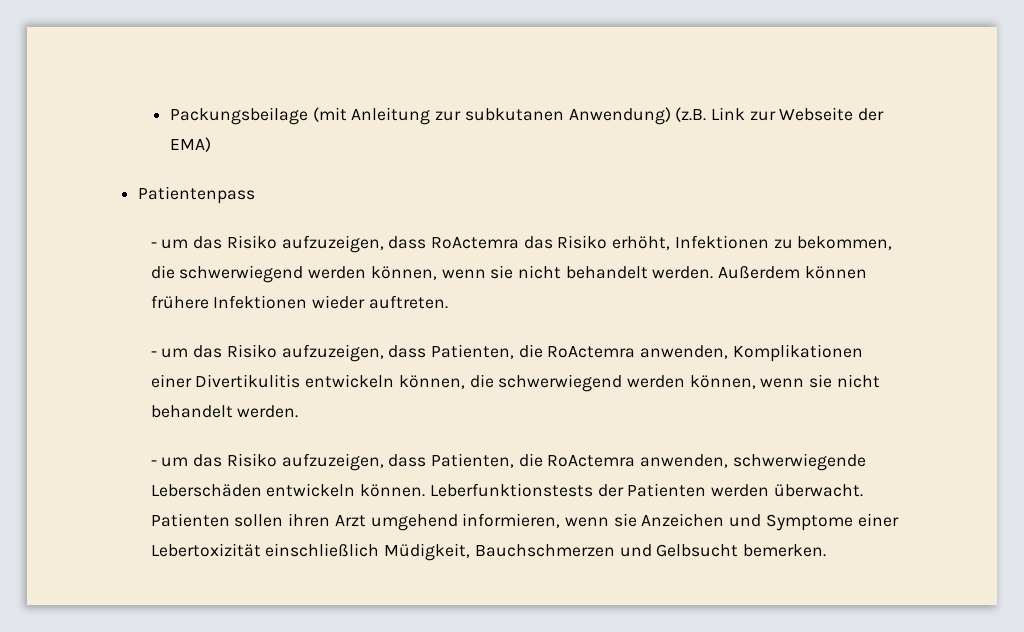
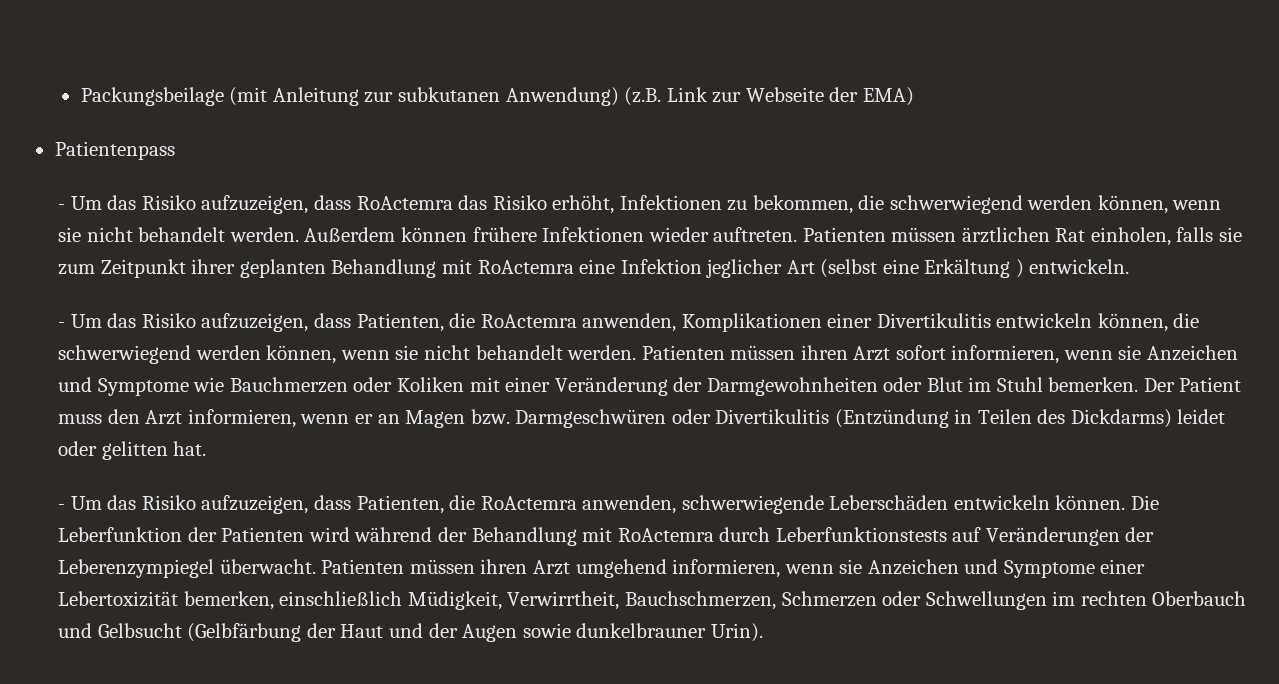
- - um das Risiko aufzuzeigen, dass RoActemra das Risiko erhöht, Infektionen zu bekommen, die schwerwiegend werden können, wenn sie nicht behandelt werden.
+ - Um das Risiko aufzuzeigen, dass RoActemra das Risiko erhöht, Infektionen zu bekommen, die schwerwiegend werden können, wenn sie nicht behandelt werden.
- Außerdem können frühere Infektionen wieder auftreten.
- - um das Risiko aufzuzeigen, dass Patienten, die RoActemra anwenden, Komplikationen einer Divertikulitis entwickeln können, die schwerwiegend werden können, wenn sie nicht behandelt werden.
- - um das Risiko aufzuzeigen, dass Patienten, die RoActemra anwenden, schwerwiegende Leberschäden entwickeln können.
+ Außerdem können frühere Infektionen wieder auftreten. Patienten müssen ärztlichen Rat einholen, falls sie zum Zeitpunkt ihrer geplanten Behandlung mit RoActemra eine Infektion jeglicher Art (selbst eine Erkältung ) entwickeln.
+ - Um das Risiko aufzuzeigen, dass Patienten, die RoActemra anwenden, Komplikationen einer Divertikulitis entwickeln können, die schwerwiegend werden können, wenn sie nicht behandelt werden. Patienten müssen ihren Arzt sofort informieren, wenn sie Anzeichen und Symptome wie Bauchmerzen oder Koliken mit einer Veränderung der Darmgewohnheiten oder Blut im Stuhl bemerken. Der Patient muss den Arzt informieren, wenn er an Magen bzw. Darmgeschwüren oder Divertikulitis (Entzündung in Teilen des Dickdarms) leidet oder gelitten hat.
+ - Um das Risiko aufzuzeigen, dass Patienten, die RoActemra anwenden, schwerwiegende Leberschäden entwickeln können.
- Leberfunktionstests der Patienten werden überwacht.
+ Die Leberfunktion der Patienten wird während der Behandlung mit RoActemra durch Leberfunktionstests auf Veränderungen der Leberenzympiegel überwacht.
- Patienten sollen ihren Arzt umgehend informieren, wenn sie Anzeichen und Symptome einer Lebertoxizität einschließlich Müdigkeit, Bauchschmerzen und Gelbsucht bemerken.
+ Patienten müssen ihren Arzt umgehend informieren, wenn sie Anzeichen und Symptome einer Lebertoxizität bemerken, einschließlich Müdigkeit, Verwirrtheit, Bauchschmerzen, Schmerzen oder Schwellungen im rechten Oberbauch und Gelbsucht (Gelbfärbung der Haut und der Augen sowie dunkelbrauner Urin).

